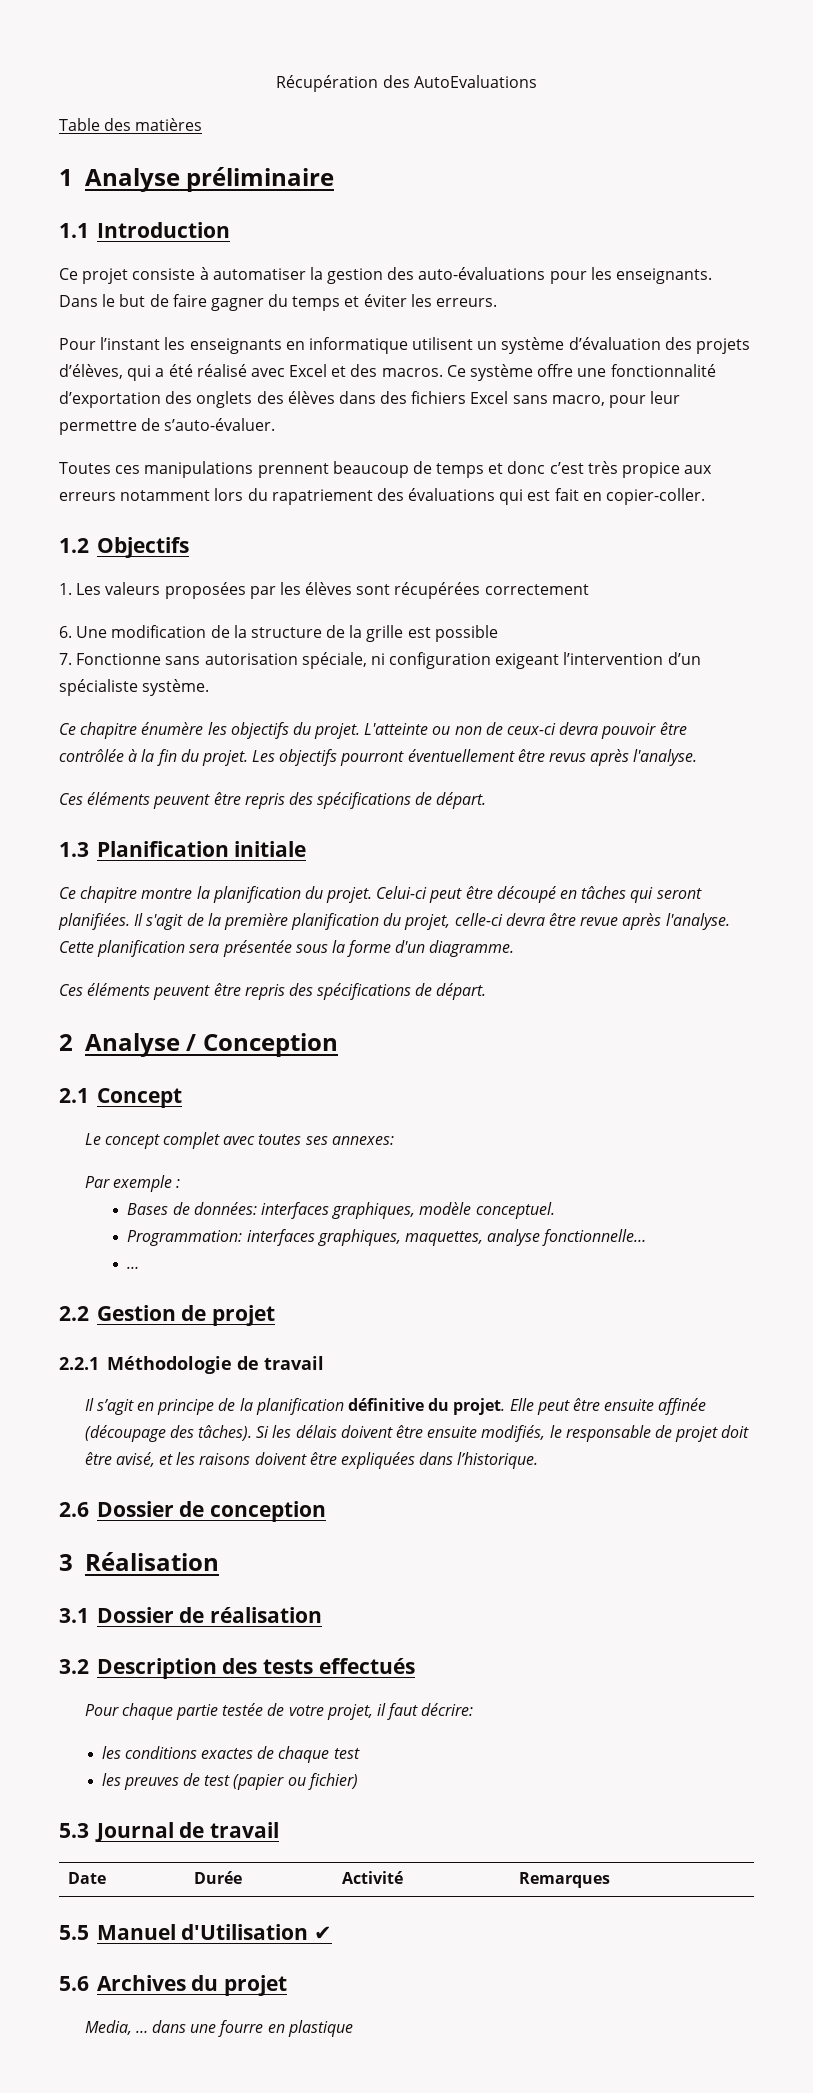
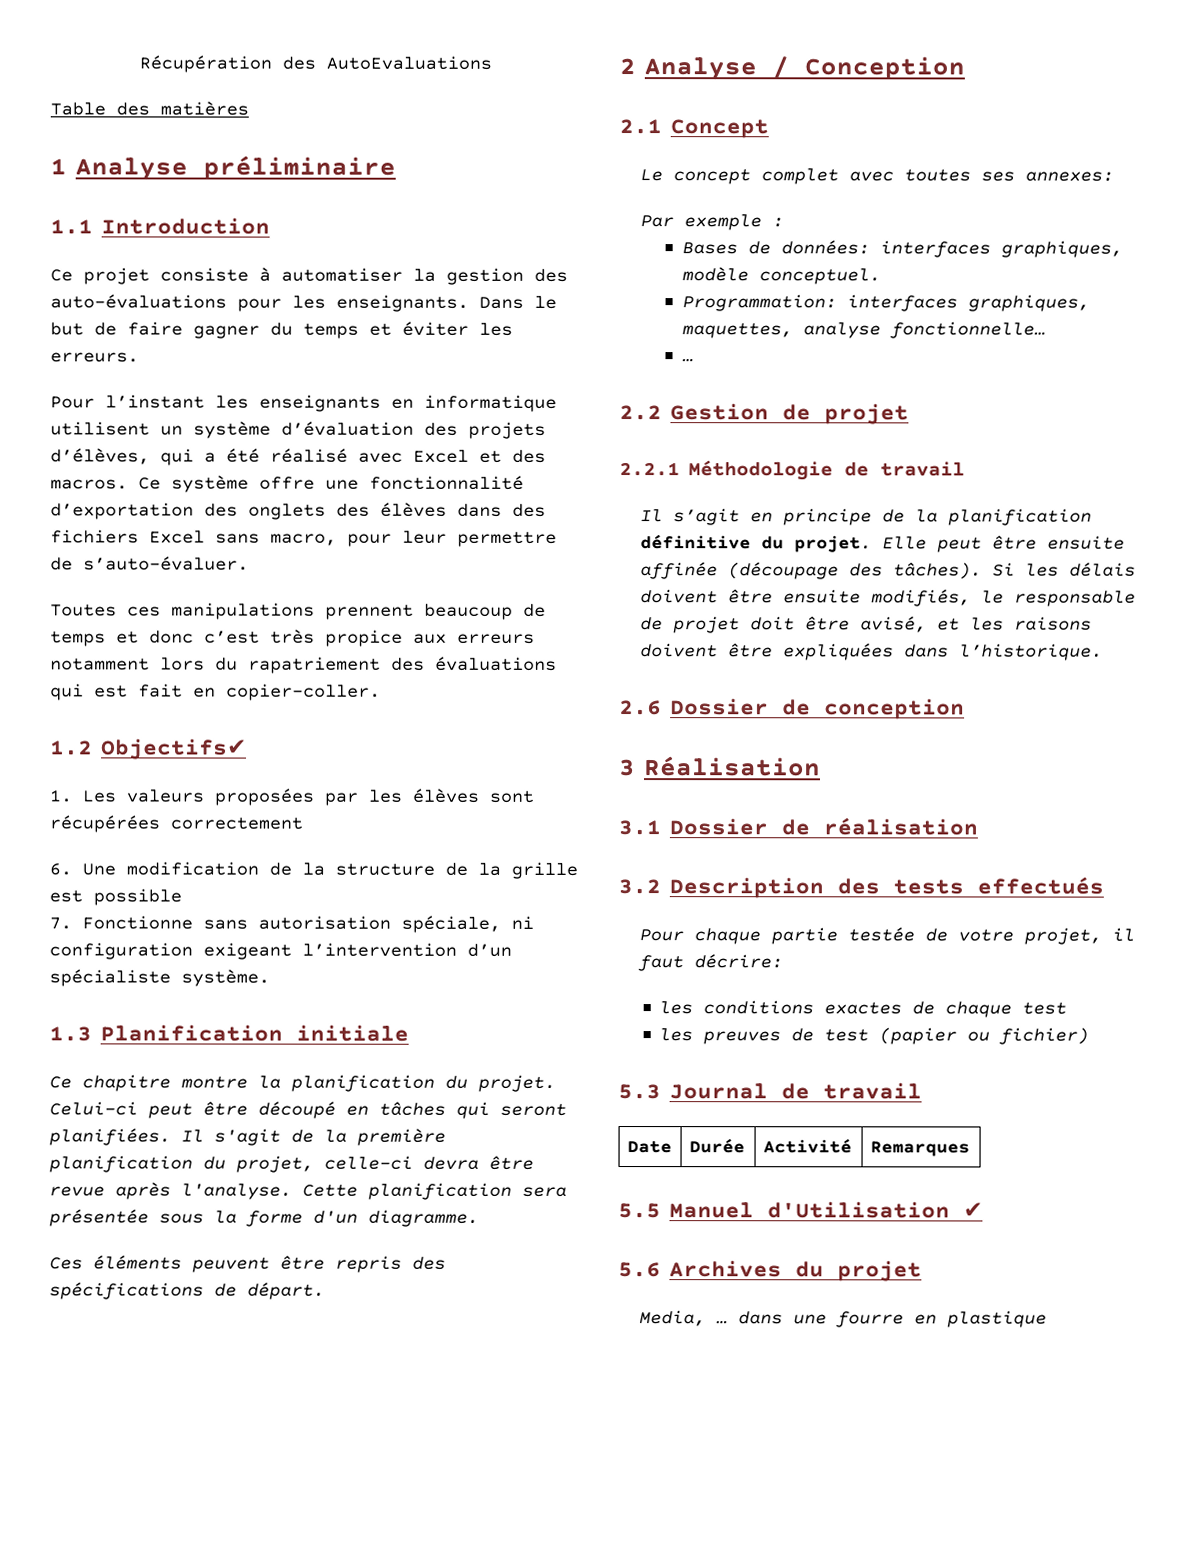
- 1.2 Objectifs
+ 1.2 Objectifs✔
- Ce chapitre énumère les objectifs du projet. L'atteinte ou non de ceux-ci devra pouvoir être contrôlée à la fin du projet. Les objectifs pourront éventuellement être revus après l'analyse.
- Ces éléments peuvent être repris des spécifications de départ.

